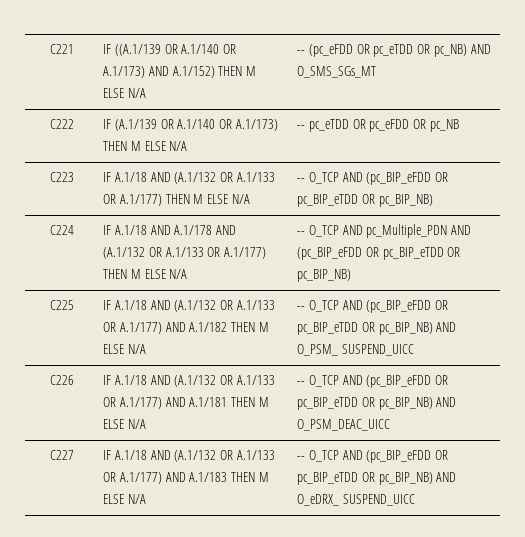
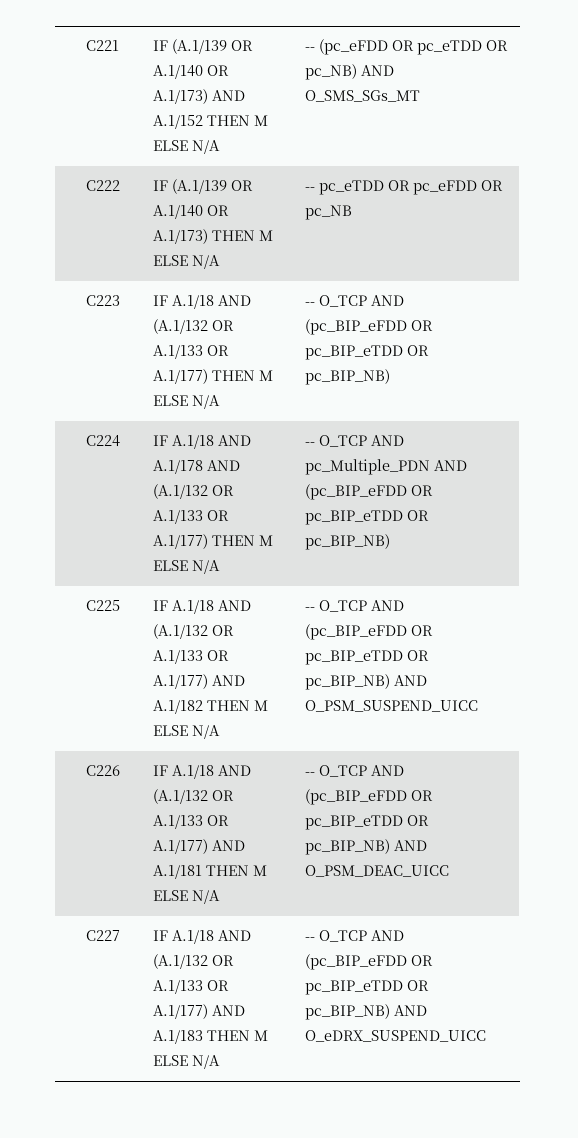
- C221 | IF ((A.1/139 OR A.1/140 OR A.1/173) AND A.1/152) THEN M ELSE N/A | -- (pc_eFDD OR pc_eTDD OR pc_NB) AND O_SMS_SGs_MT
+ C221 | IF (A.1/139 OR A.1/140 OR A.1/173) AND A.1/152 THEN M ELSE N/A | -- (pc_eFDD OR pc_eTDD OR pc_NB) AND O_SMS_SGs_MT
- C225 | IF A.1/18 AND (A.1/132 OR A.1/133 OR A.1/177) AND A.1/182 THEN M ELSE N/A | -- O_TCP AND (pc_BIP_eFDD OR pc_BIP_eTDD OR pc_BIP_NB) AND O_PSM_ SUSPEND_UICC
+ C225 | IF A.1/18 AND (A.1/132 OR A.1/133 OR A.1/177) AND A.1/182 THEN M ELSE N/A | -- O_TCP AND (pc_BIP_eFDD OR pc_BIP_eTDD OR pc_BIP_NB) AND O_PSM_SUSPEND_UICC
- C227 | IF A.1/18 AND (A.1/132 OR A.1/133 OR A.1/177) AND A.1/183 THEN M ELSE N/A | -- O_TCP AND (pc_BIP_eFDD OR pc_BIP_eTDD OR pc_BIP_NB) AND O_eDRX_ SUSPEND_UICC
+ C227 | IF A.1/18 AND (A.1/132 OR A.1/133 OR A.1/177) AND A.1/183 THEN M ELSE N/A | -- O_TCP AND (pc_BIP_eFDD OR pc_BIP_eTDD OR pc_BIP_NB) AND O_eDRX_SUSPEND_UICC

